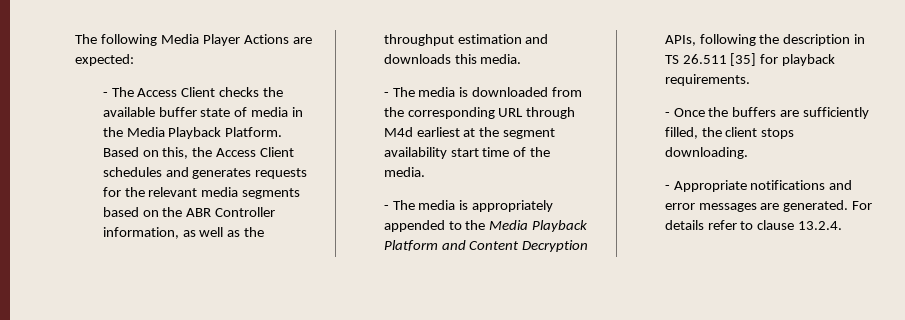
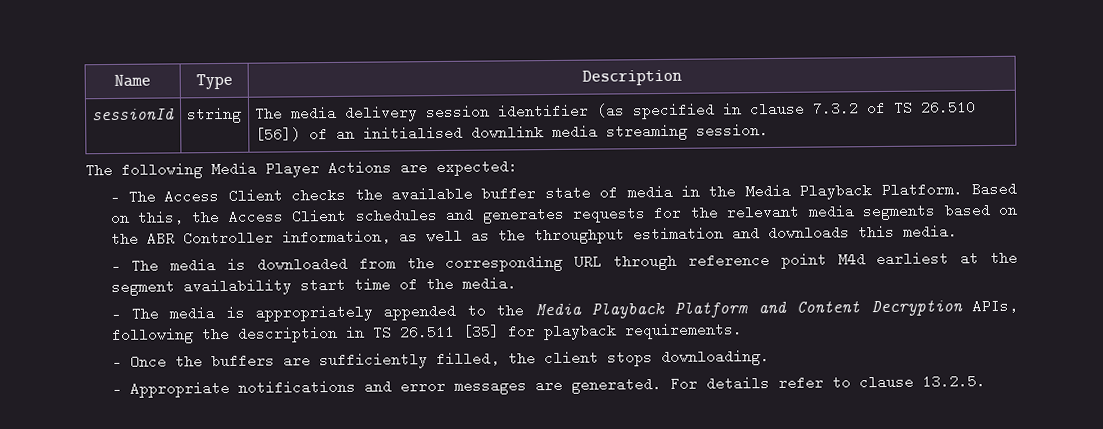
+ Name | Type | Description
+ sessionId | string | The media delivery session identifier (as specified in clause 7.3.2 of TS 26.510 [56]) of an initialised downlink media streaming session.
- - The media is downloaded from the corresponding URL through M4d earliest at the segment availability start time of the media.
+ - The media is downloaded from the corresponding URL through reference point M4d earliest at the segment availability start time of the media.
- For details refer to clause 13.2.4.
+ For details refer to clause 13.2.5.

